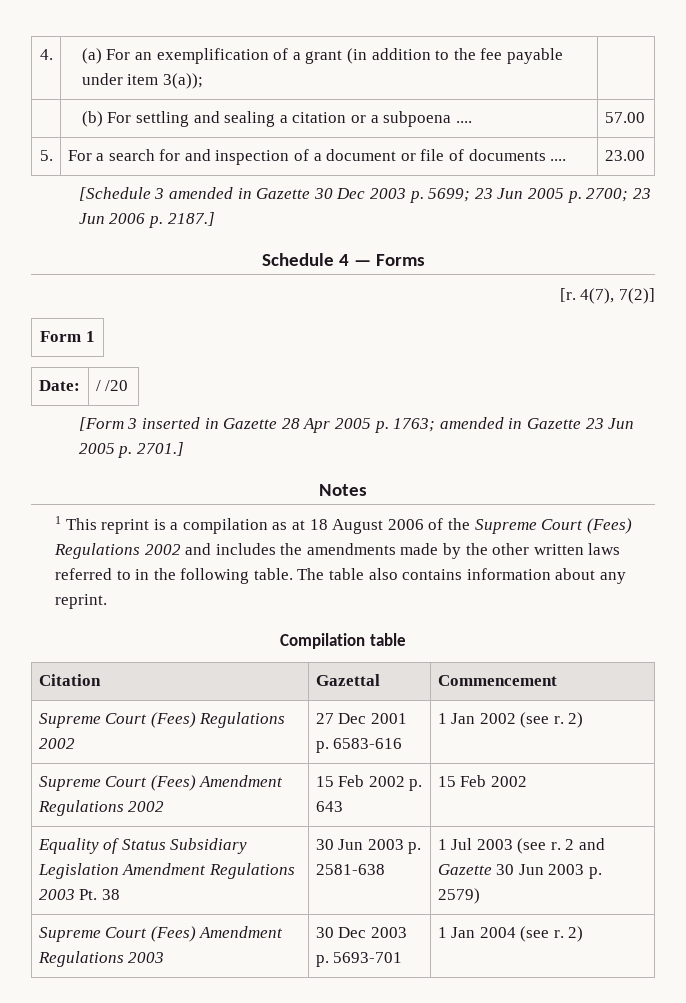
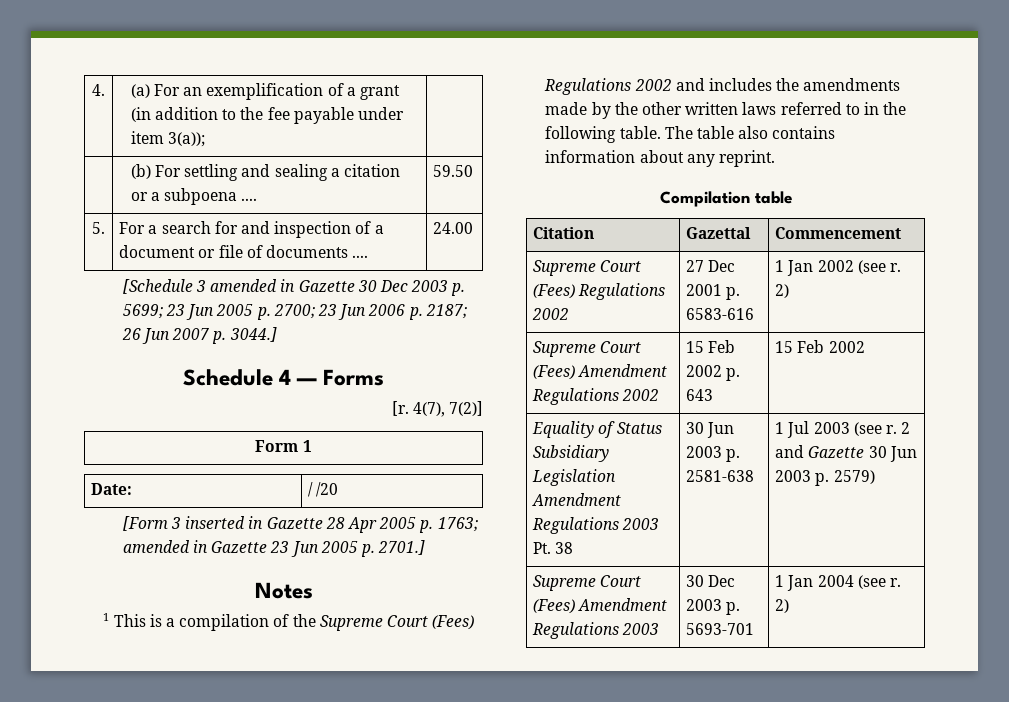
- | (b) For settling and sealing a citation or a subpoena .... | 57.00
+ | (b) For settling and sealing a citation or a subpoena .... | 59.50
- 5. | For a search for and inspection of a document or file of documents .... | 23.00
+ 5. | For a search for and inspection of a document or file of documents .... | 24.00
- [Schedule 3 amended in Gazette 30 Dec 2003 p. 5699; 23 Jun 2005 p. 2700; 23 Jun 2006 p. 2187.]
+ [Schedule 3 amended in Gazette 30 Dec 2003 p. 5699; 23 Jun 2005 p. 2700; 23 Jun 2006 p. 2187; 26 Jun 2007 p. 3044.]
- 1 This reprint is a compilation as at 18 August 2006 of the Supreme Court (Fees) Regulations 2002 and includes the amendments made by the other written laws referred to in the following table.
+ 1 This is a compilation of the Supreme Court (Fees) Regulations 2002 and includes the amendments made by the other written laws referred to in the following table.

